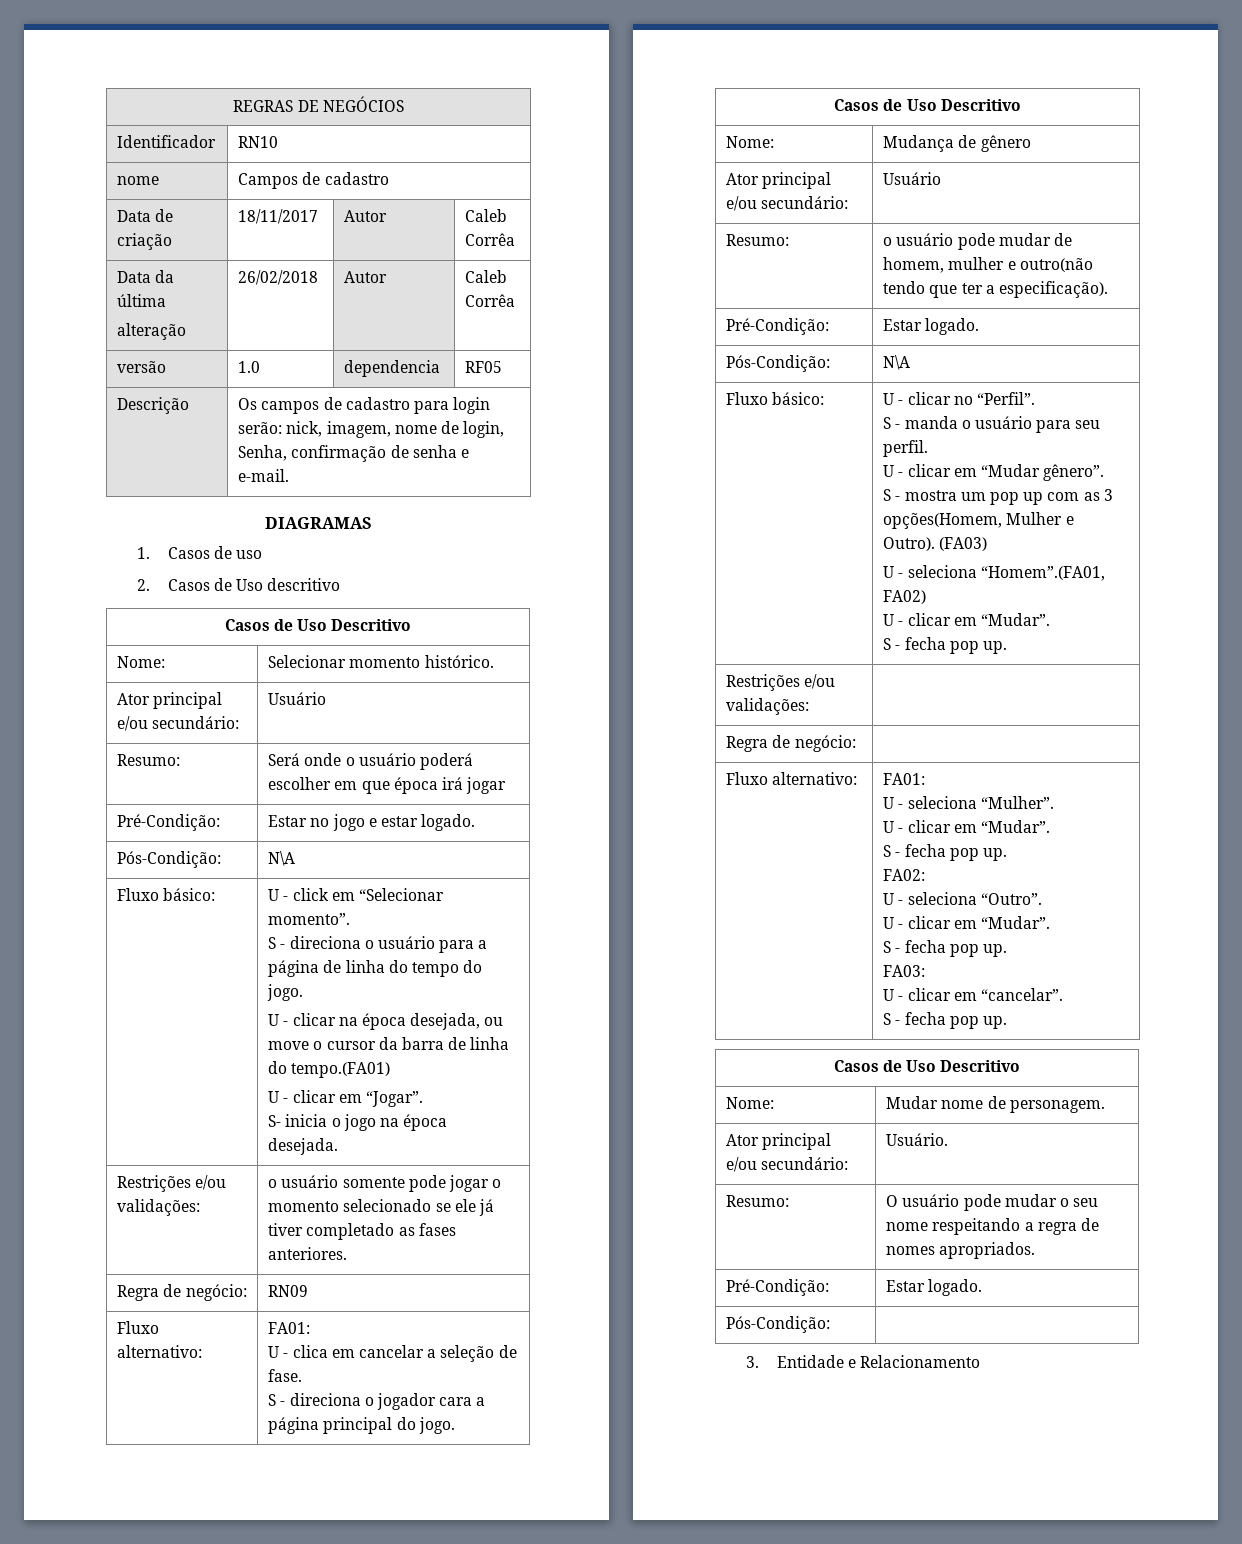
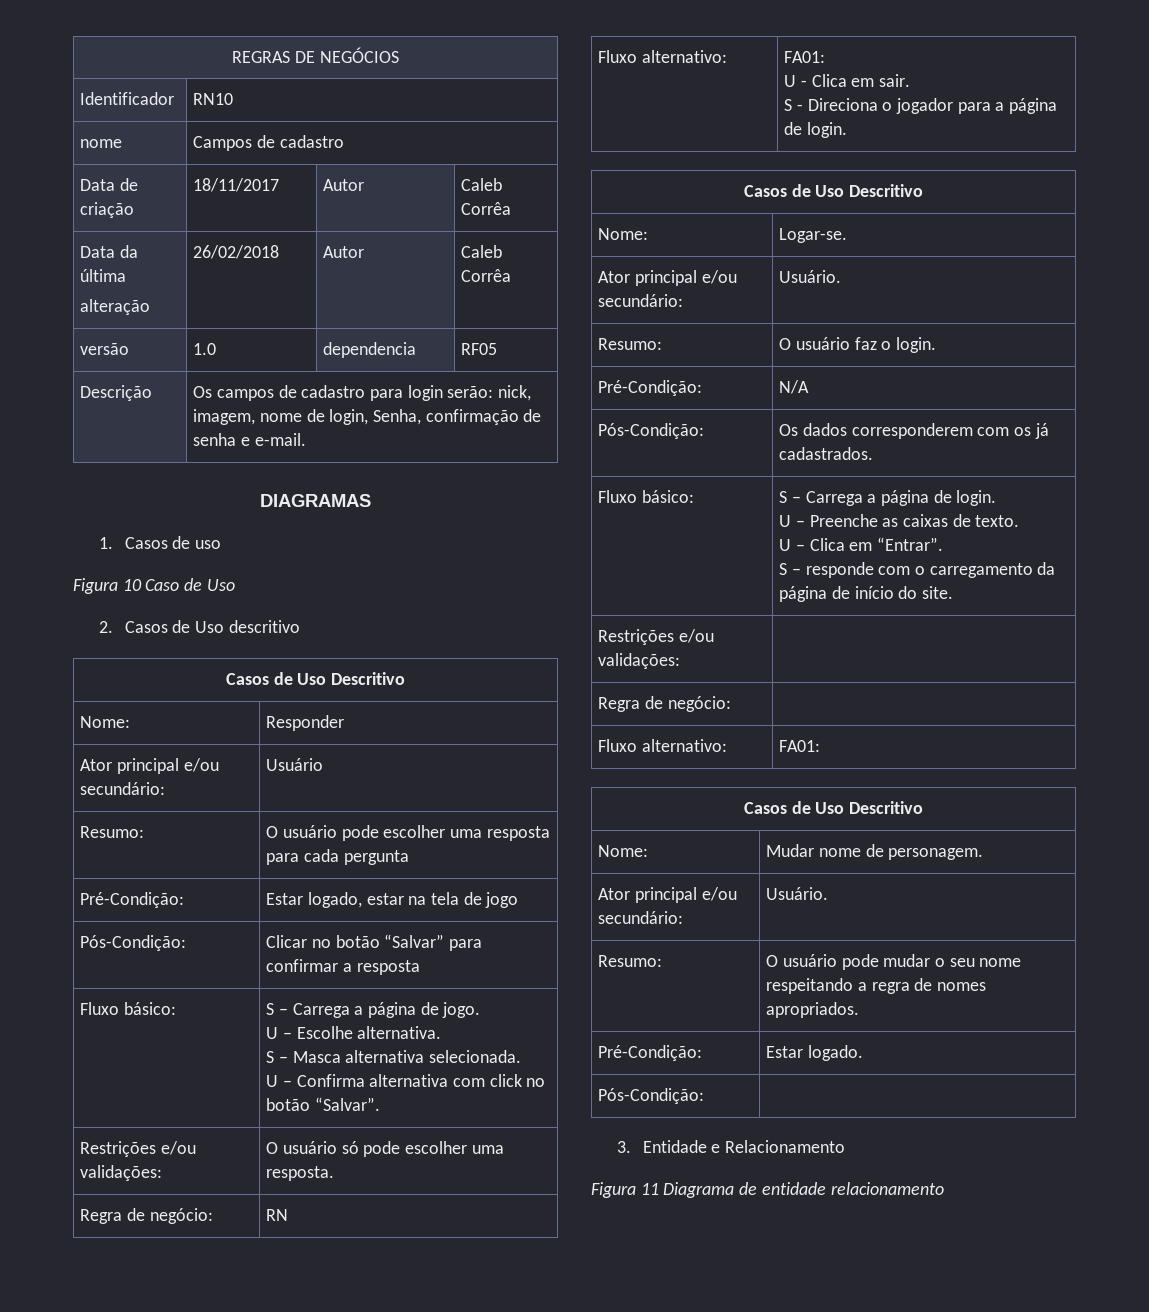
+ Figura 10 Caso de Uso
- Nome: | Selecionar momento histórico.
+ Nome: | Responder
  Ator principal e/ou secundário: | Usuário
- Resumo: | Será onde o usuário poderá escolher em que época irá jogar
- Pré-Condição: | Estar no jogo e estar logado.
- Pós-Condição: | N\A
- Fluxo básico: | U - click em “Selecionar momento”.
- S - direciona o usuário para a página de linha do tempo do jogo.
- U - clicar na época desejada, ou move o cursor da barra de linha do tempo.(FA01)
- U - clicar em “Jogar”.
- S- inicia o jogo na época desejada.
- Restrições e/ou validações: | o usuário somente pode jogar o momento selecionado se ele já tiver completado as fases anteriores.
- Regra de negócio: | RN09
+ Resumo: | O usuário pode escolher uma resposta para cada pergunta
+ Pré-Condição: | Estar logado, estar na tela de jogo
+ Pós-Condição: | Clicar no botão “Salvar” para confirmar a resposta
+ Fluxo básico: | S – Carrega a página de jogo.
+ U – Escolhe alternativa.
+ S – Masca alternativa selecionada.
+ U – Confirma alternativa com click no botão “Salvar”.
+ Restrições e/ou validações: | O usuário só pode escolher uma resposta.
+ Regra de negócio: | RN
  Fluxo alternativo: | FA01:
- U - clica em cancelar a seleção de fase.
- S - direciona o jogador cara a página principal do jogo.
+ U - Clica em sair.
+ S - Direciona o jogador para a página de login.
  Casos de Uso Descritivo
- Nome: | Mudança de gênero
- Ator principal e/ou secundário: | Usuário
- Resumo: | o usuário pode mudar de homem, mulher e outro(não tendo que ter a especificação).
- Pré-Condição: | Estar logado.
- Pós-Condição: | N\A
- Fluxo básico: | U - clicar no “Perfil”.
- S - manda o usuário para seu perfil.
- U - clicar em “Mudar gênero”.
- S - mostra um pop up com as 3 opções(Homem, Mulher e Outro). (FA03)
- U - seleciona “Homem”.(FA01, FA02)
- U - clicar em “Mudar”.
- S - fecha pop up.
+ Nome: | Logar-se.
+ Ator principal e/ou secundário: | Usuário.
+ Resumo: | O usuário faz o login.
+ Pré-Condição: | N/A
+ Pós-Condição: | Os dados corresponderem com os já cadastrados.
+ Fluxo básico: | S – Carrega a página de login.
+ U – Preenche as caixas de texto.
+ U – Clica em “Entrar”.
+ S – responde com o carregamento da página de início do site.
- U - seleciona “Mulher”.
- U - clicar em “Mudar”.
- S - fecha pop up.
- FA02:
- U - seleciona “Outro”.
- U - clicar em “Mudar”.
- S - fecha pop up.
- FA03:
- U - clicar em “cancelar”.
- S - fecha pop up.
+ Figura 11 Diagrama de entidade relacionamento

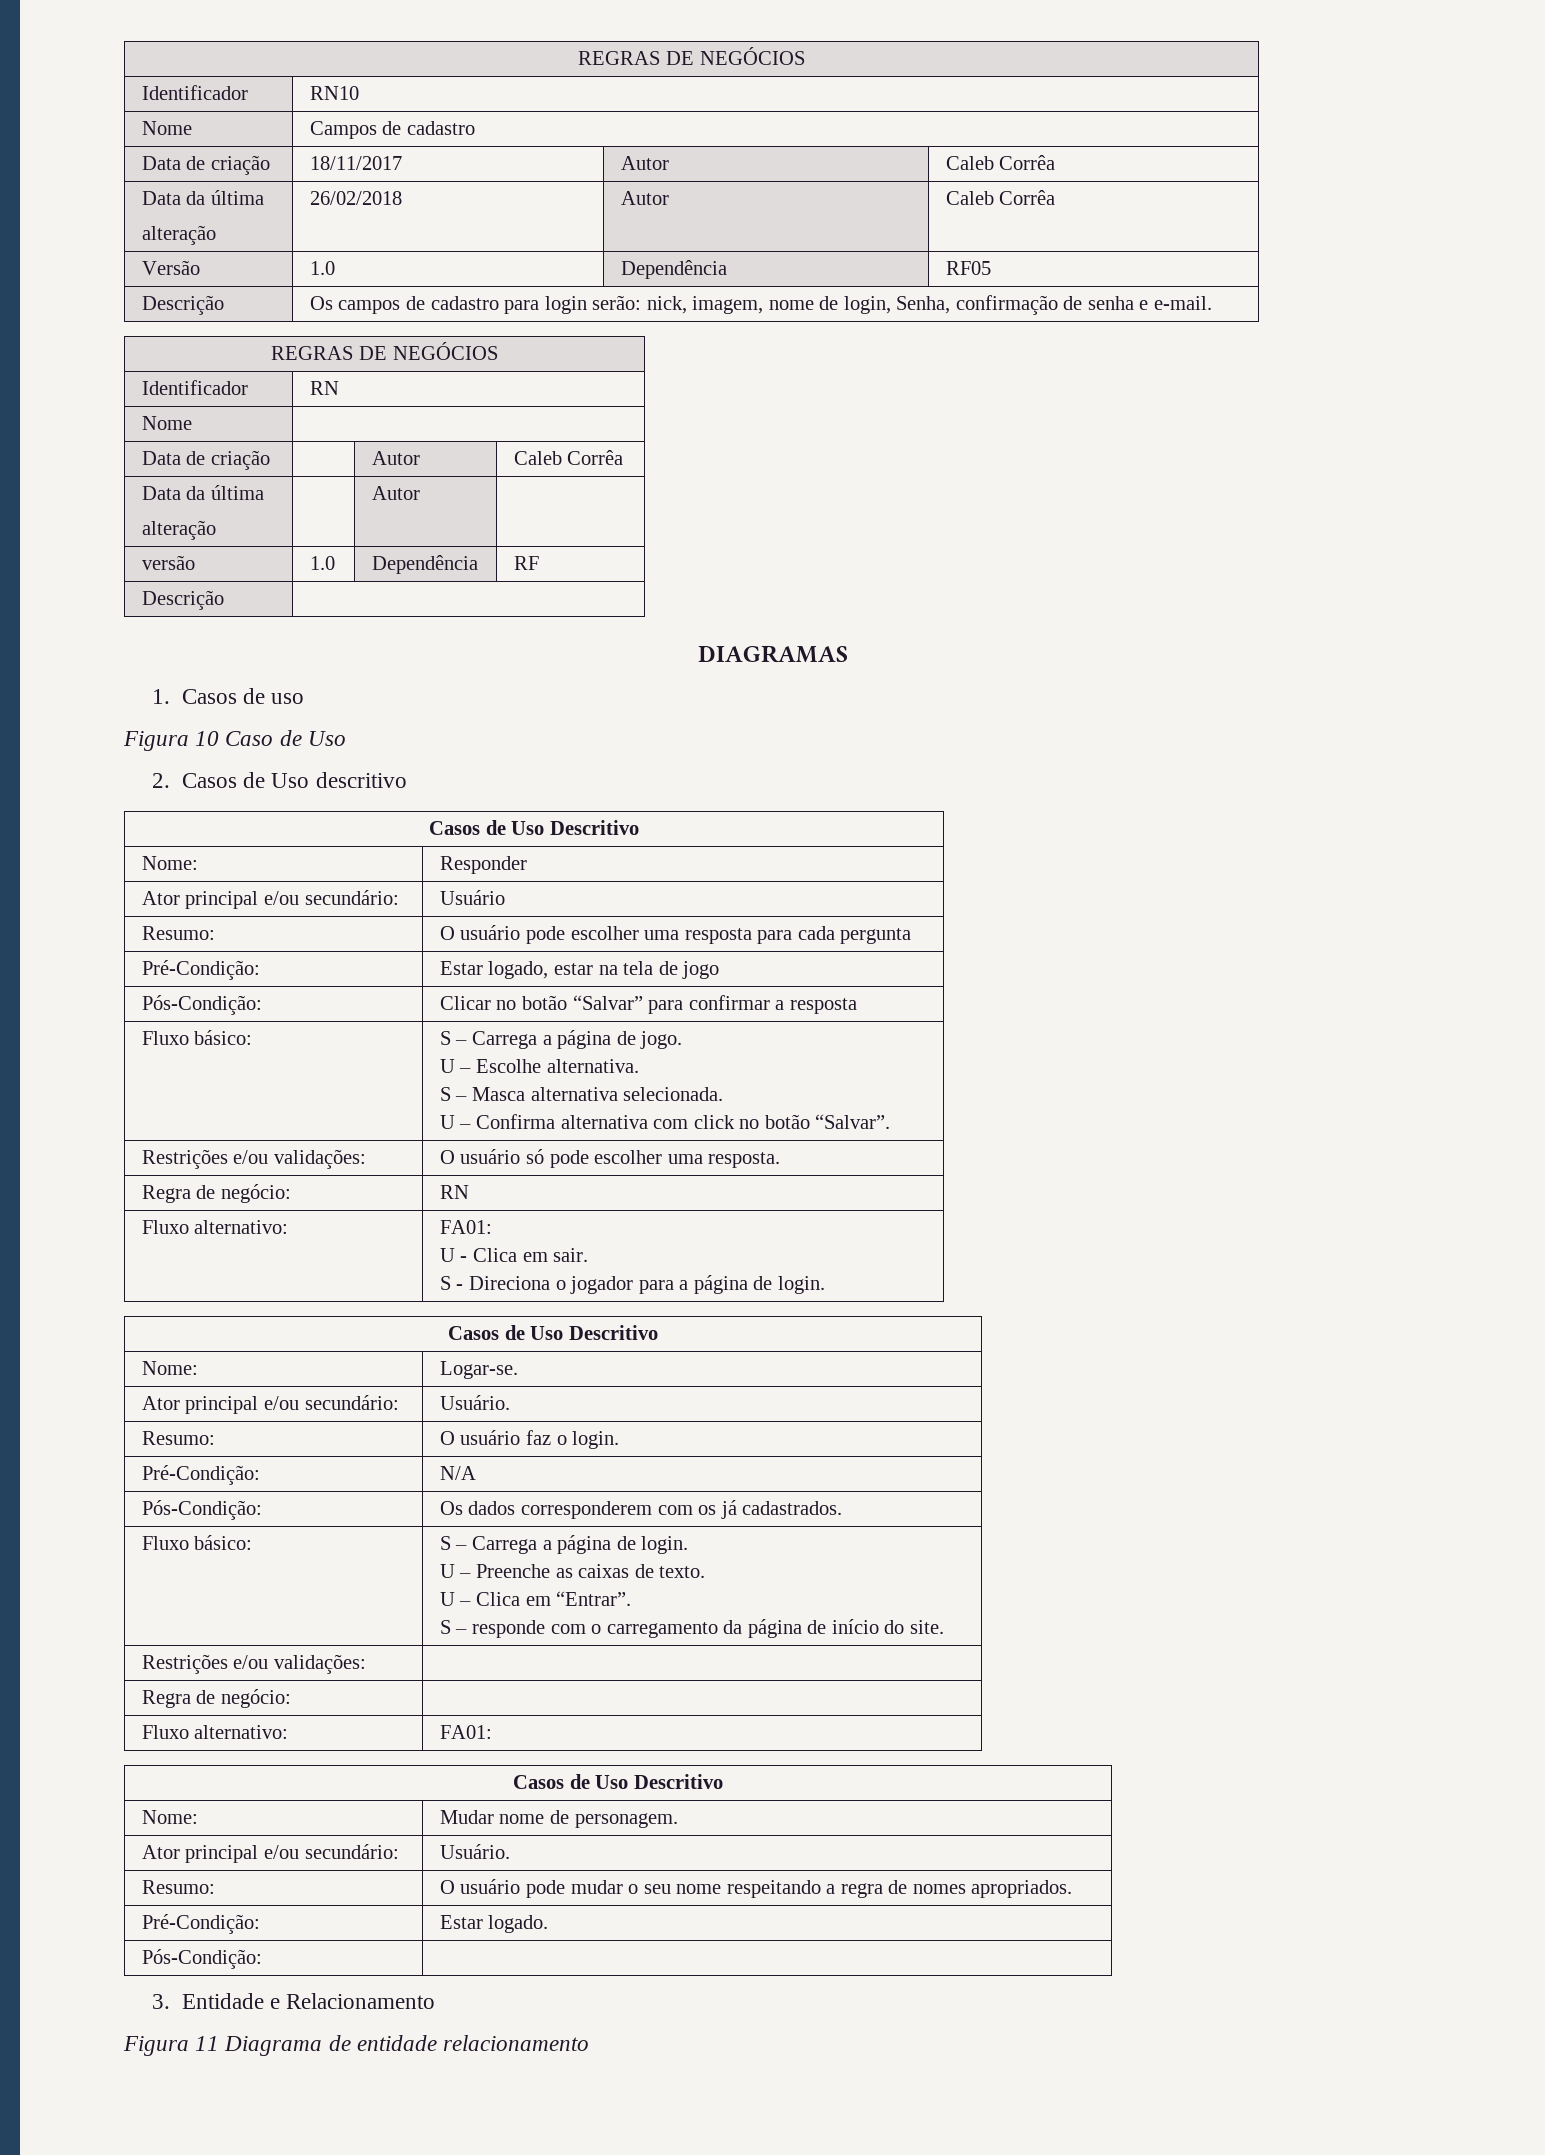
- nome | Campos de cadastro
+ Nome | Campos de cadastro
- versão | 1.0 | dependencia | RF05
+ Versão | 1.0 | Dependência | RF05
  Descrição | Os campos de cadastro para login serão: nick, imagem, nome de login, Senha, confirmação de senha e e-mail.
+ REGRAS DE NEGÓCIOS
+ Identificador | RN
+ Nome |
+ Data de criação | | Autor | Caleb Corrêa
+ Data da última
+ alteração | | Autor |
+ versão | 1.0 | Dependência | RF
+ Descrição |

